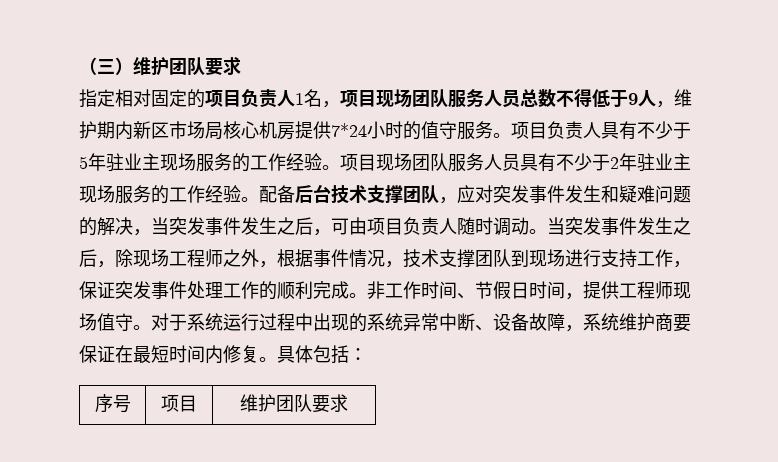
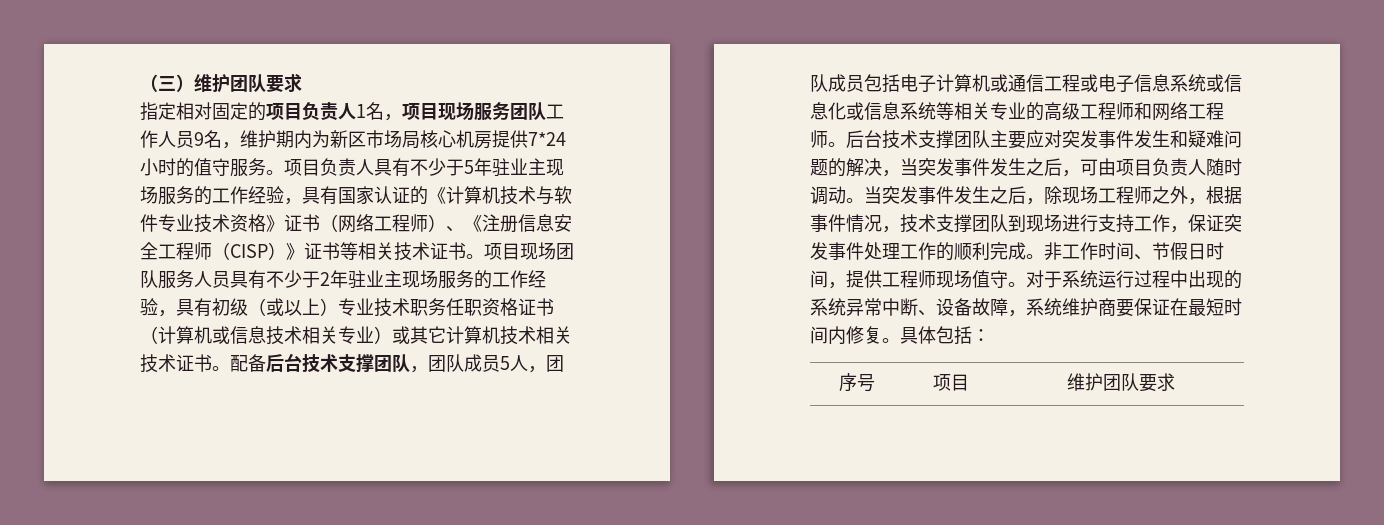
- 指定相对固定的项目负责人1名，项目现场团队服务人员总数不得低于9人，维护期内新区市场局核心机房提供7*24小时的值守服务。
+ 指定相对固定的项目负责人1名，项目现场服务团队工作人员9名，维护期内为新区市场局核心机房提供7*24小时的值守服务。
- 项目负责人具有不少于5年驻业主现场服务的工作经验。
+ 项目负责人具有不少于5年驻业主现场服务的工作经验，具有国家认证的《计算机技术与软件专业技术资格》证书（网络工程师）、《注册信息安全工程师（CISP）》证书等相关技术证书。
- 项目现场团队服务人员具有不少于2年驻业主现场服务的工作经验。
+ 项目现场团队服务人员具有不少于2年驻业主现场服务的工作经验，具有初级（或以上）专业技术职务任职资格证书（计算机或信息技术相关专业）或其它计算机技术相关技术证书。
- 配备后台技术支撑团队，应对突发事件发生和疑难问题的解决，当突发事件发生之后，可由项目负责人随时调动。
+ 配备后台技术支撑团队，团队成员5人，团队成员包括电子计算机或通信工程或电子信息系统或信息化或信息系统等相关专业的高级工程师和网络工程师。后台技术支撑团队主要应对突发事件发生和疑难问题的解决，当突发事件发生之后，可由项目负责人随时调动。

